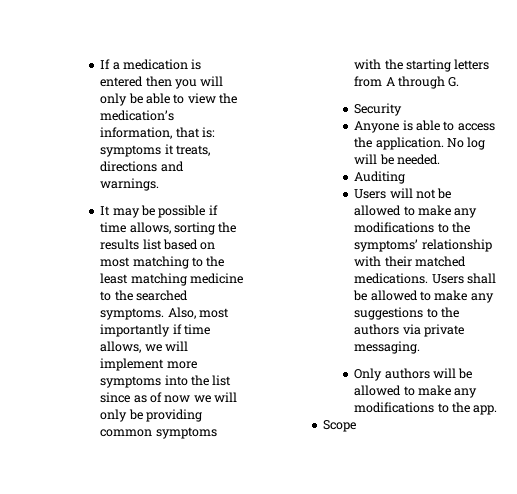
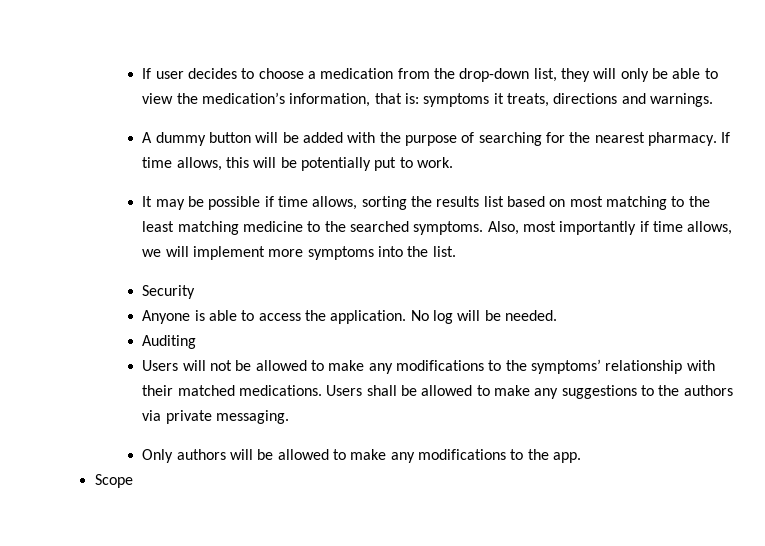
- If a medication is entered then you will only be able to view the medication’s information, that is: symptoms it treats, directions and warnings.
+ If user decides to choose a medication from the drop-down list, they will only be able to view the medication’s information, that is: symptoms it treats, directions and warnings.
+ A dummy button will be added with the purpose of searching for the nearest pharmacy. If time allows, this will be potentially put to work.
- Also, most importantly if time allows, we will implement more symptoms into the list since as of now we will only be providing common symptoms with the starting letters from A through G.
+ Also, most importantly if time allows, we will implement more symptoms into the list.

